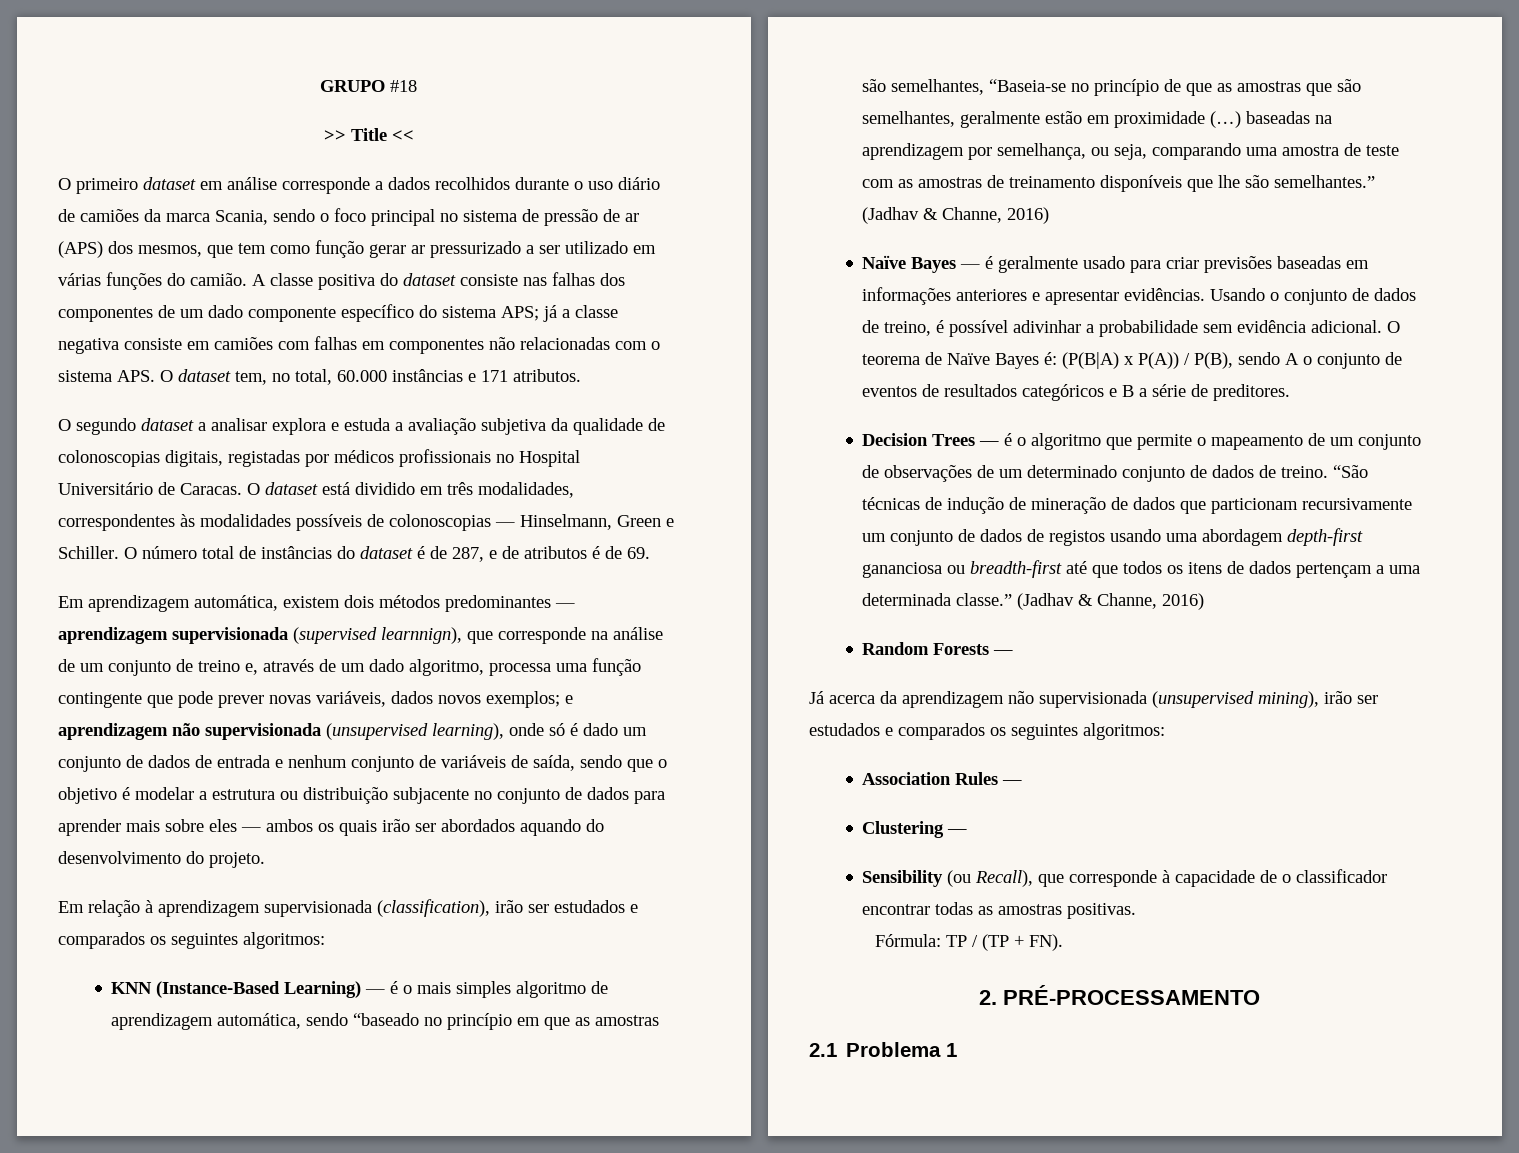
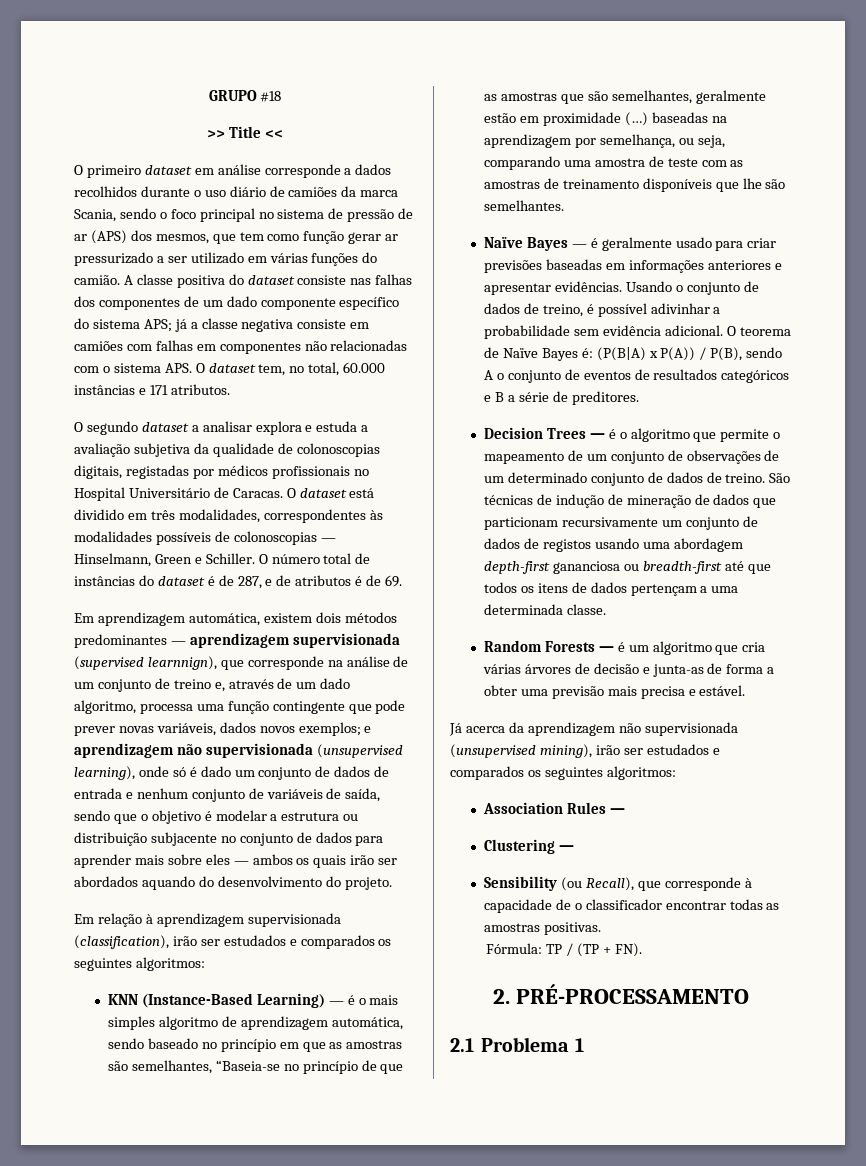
- KNN (Instance-Based Learning) — é o mais simples algoritmo de aprendizagem automática, sendo “baseado no princípio em que as amostras são semelhantes, “Baseia-se no princípio de que as amostras que são semelhantes, geralmente estão em proximidade (…) baseadas na aprendizagem por semelhança, ou seja, comparando uma amostra de teste com as amostras de treinamento disponíveis que lhe são semelhantes.” (Jadhav & Channe, 2016)
+ KNN (Instance-Based Learning) — é o mais simples algoritmo de aprendizagem automática, sendo baseado no princípio em que as amostras são semelhantes, “Baseia-se no princípio de que as amostras que são semelhantes, geralmente estão em proximidade (…) baseadas na aprendizagem por semelhança, ou seja, comparando uma amostra de teste com as amostras de treinamento disponíveis que lhe são semelhantes.
- “São técnicas de indução de mineração de dados que particionam recursivamente um conjunto de dados de registos usando uma abordagem depth-first gananciosa ou breadth-first até que todos os itens de dados pertençam a uma determinada classe.” (Jadhav & Channe, 2016)
- Random Forests —
+ São técnicas de indução de mineração de dados que particionam recursivamente um conjunto de dados de registos usando uma abordagem depth-first gananciosa ou breadth-first até que todos os itens de dados pertençam a uma determinada classe.
+ Random Forests — é um algoritmo que cria várias árvores de decisão e junta-as de forma a obter uma previsão mais precisa e estável.

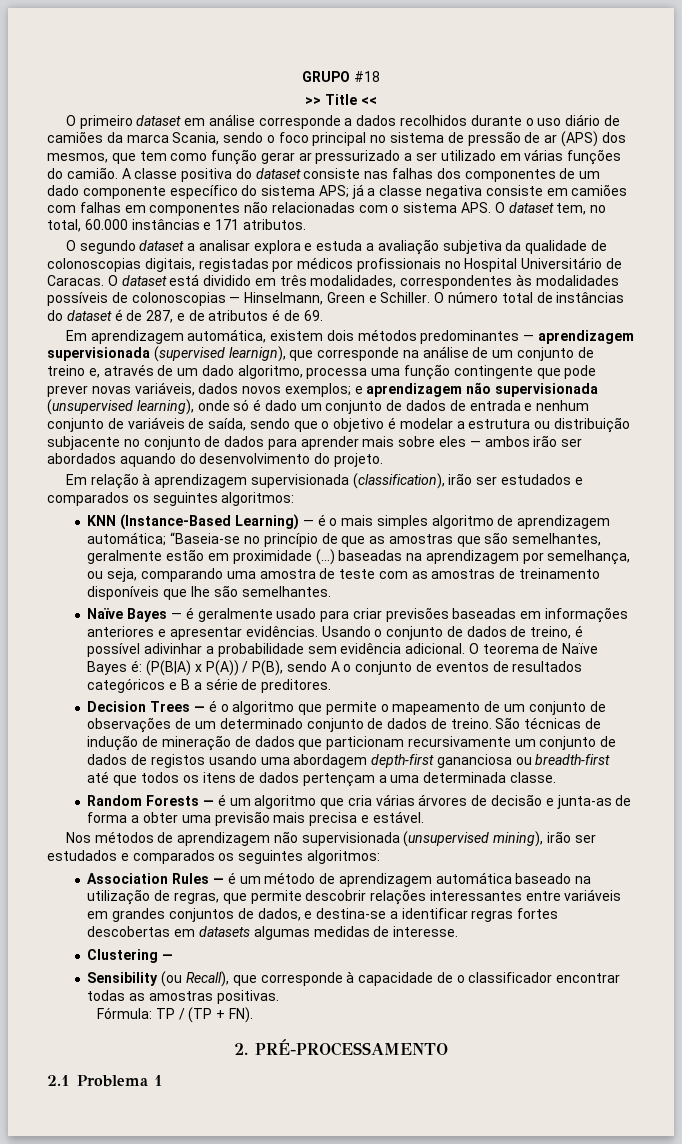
- Em aprendizagem automática, existem dois métodos predominantes — aprendizagem supervisionada (supervised learnnign), que corresponde na análise de um conjunto de treino e, através de um dado algoritmo, processa uma função contingente que pode prever novas variáveis, dados novos exemplos;
+ Em aprendizagem automática, existem dois métodos predominantes — aprendizagem supervisionada (supervised learnign), que corresponde na análise de um conjunto de treino e, através de um dado algoritmo, processa uma função contingente que pode prever novas variáveis, dados novos exemplos;
- e aprendizagem não supervisionada (unsupervised learning), onde só é dado um conjunto de dados de entrada e nenhum conjunto de variáveis de saída, sendo que o objetivo é modelar a estrutura ou distribuição subjacente no conjunto de dados para aprender mais sobre eles — ambos os quais irão ser abordados aquando do desenvolvimento do projeto.
+ e aprendizagem não supervisionada (unsupervised learning), onde só é dado um conjunto de dados de entrada e nenhum conjunto de variáveis de saída, sendo que o objetivo é modelar a estrutura ou distribuição subjacente no conjunto de dados para aprender mais sobre eles — ambos irão ser abordados aquando do desenvolvimento do projeto.
- KNN (Instance-Based Learning) — é o mais simples algoritmo de aprendizagem automática, sendo baseado no princípio em que as amostras são semelhantes, “Baseia-se no princípio de que as amostras que são semelhantes, geralmente estão em proximidade (…) baseadas na aprendizagem por semelhança, ou seja, comparando uma amostra de teste com as amostras de treinamento disponíveis que lhe são semelhantes.
+ KNN (Instance-Based Learning) — é o mais simples algoritmo de aprendizagem automática; “Baseia-se no princípio de que as amostras que são semelhantes, geralmente estão em proximidade (…) baseadas na aprendizagem por semelhança, ou seja, comparando uma amostra de teste com as amostras de treinamento disponíveis que lhe são semelhantes.
- Já acerca da aprendizagem não supervisionada (unsupervised mining), irão ser estudados e comparados os seguintes algoritmos:
+ Nos métodos de aprendizagem não supervisionada (unsupervised mining), irão ser estudados e comparados os seguintes algoritmos:
- Association Rules —
+ Association Rules — é um método de aprendizagem automática baseado na utilização de regras, que permite descobrir relações interessantes entre variáveis em grandes conjuntos de dados, e destina-se a identificar regras fortes descobertas em datasets algumas medidas de interesse.

